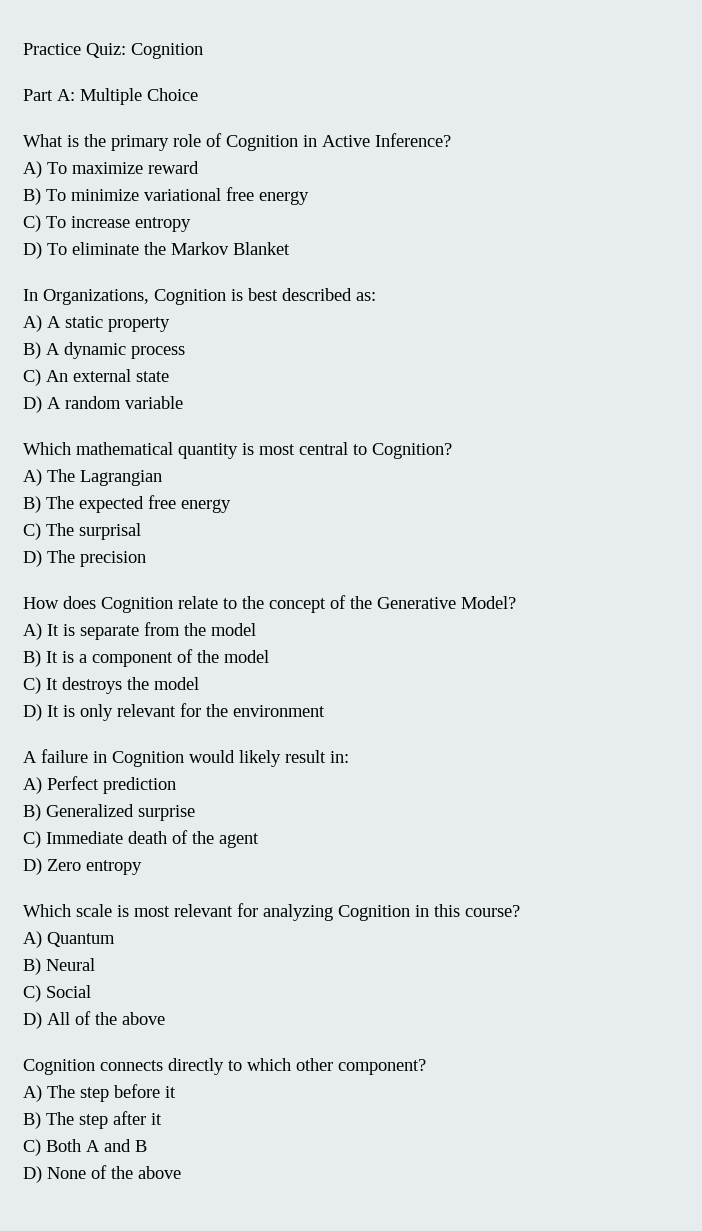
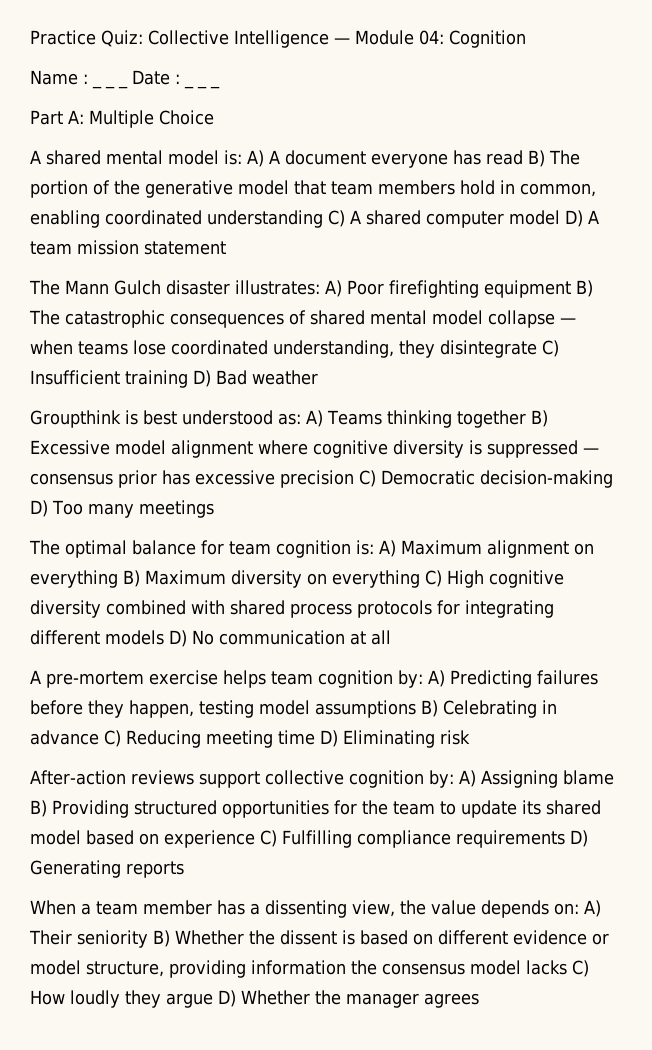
- Practice Quiz: Cognition
+ Practice Quiz: Collective Intelligence — Module 04: Cognition
+ Name : _ _ _ Date : _ _ _
  Part A: Multiple Choice
- What is the primary role of Cognition in Active Inference?
- A) To maximize reward
- B) To minimize variational free energy
- C) To increase entropy
- D) To eliminate the Markov Blanket
- In Organizations, Cognition is best described as:
- A) A static property
- B) A dynamic process
- C) An external state
- D) A random variable
- Which mathematical quantity is most central to Cognition?
- A) The Lagrangian
- B) The expected free energy
- C) The surprisal
- D) The precision
- How does Cognition relate to the concept of the Generative Model?
- A) It is separate from the model
- B) It is a component of the model
- C) It destroys the model
- D) It is only relevant for the environment
- A failure in Cognition would likely result in:
- A) Perfect prediction
- B) Generalized surprise
- C) Immediate death of the agent
- D) Zero entropy
- Which scale is most relevant for analyzing Cognition in this course?
- A) Quantum
- B) Neural
- C) Social
- D) All of the above
- Cognition connects directly to which other component?
- A) The step before it
- B) The step after it
- C) Both A and B
- D) None of the above
+ A shared mental model is: A) A document everyone has read B) The portion of the generative model that team members hold in common, enabling coordinated understanding C) A shared computer model D) A team mission statement
+ The Mann Gulch disaster illustrates: A) Poor firefighting equipment B) The catastrophic consequences of shared mental model collapse — when teams lose coordinated understanding, they disintegrate C) Insufficient training D) Bad weather
+ Groupthink is best understood as: A) Teams thinking together B) Excessive model alignment where cognitive diversity is suppressed — consensus prior has excessive precision C) Democratic decision-making D) Too many meetings
+ The optimal balance for team cognition is: A) Maximum alignment on everything B) Maximum diversity on everything C) High cognitive diversity combined with shared process protocols for integrating different models D) No communication at all
+ A pre-mortem exercise helps team cognition by: A) Predicting failures before they happen, testing model assumptions B) Celebrating in advance C) Reducing meeting time D) Eliminating risk
+ After-action reviews support collective cognition by: A) Assigning blame B) Providing structured opportunities for the team to update its shared model based on experience C) Fulfilling compliance requirements D) Generating reports
+ When a team member has a dissenting view, the value depends on: A) Their seniority B) Whether the dissent is based on different evidence or model structure, providing information the consensus model lacks C) How loudly they argue D) Whether the manager agrees

